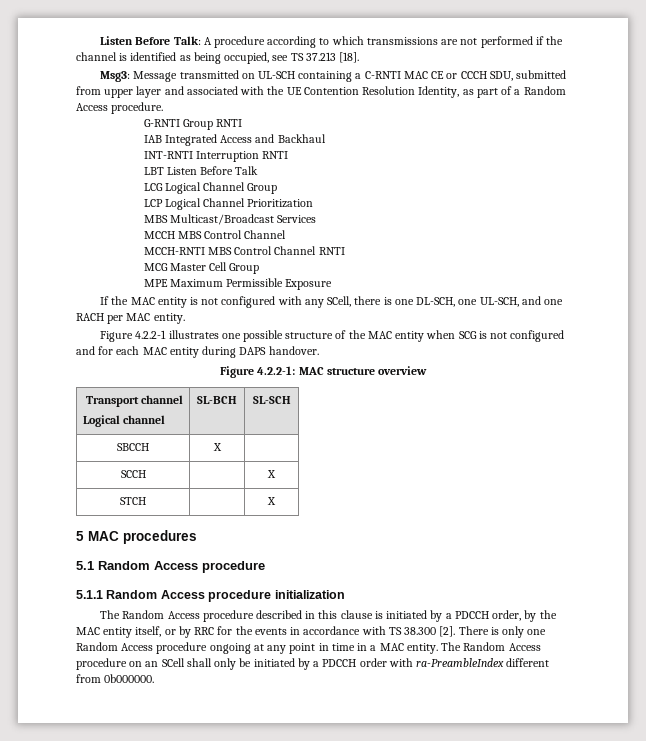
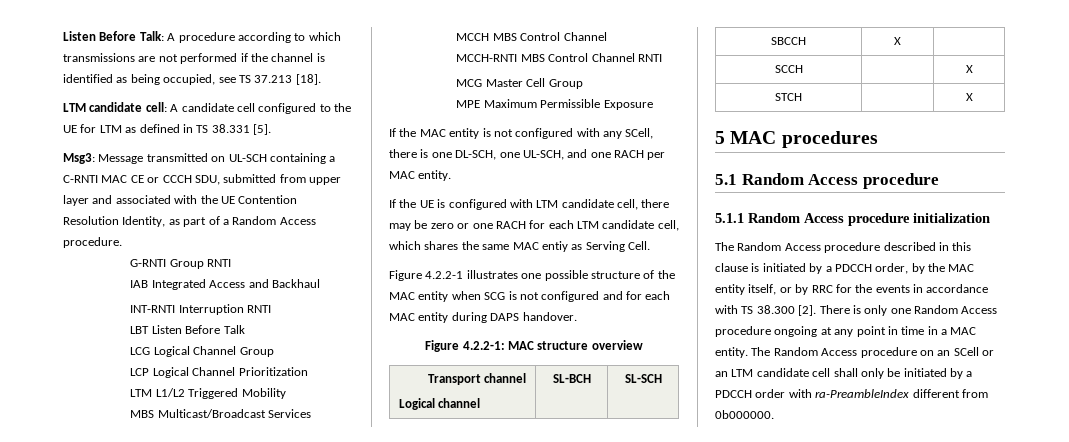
+ LTM candidate cell: A candidate cell configured to the UE for LTM as defined in TS 38.331 [5].
+ LTM L1/L2 Triggered Mobility
+ If the UE is configured with LTM candidate cell, there may be zero or one RACH for each LTM candidate cell, which shares the same MAC entiy as Serving Cell.
- The Random Access procedure on an SCell shall only be initiated by a PDCCH order with ra-PreambleIndex different from 0b000000.
+ The Random Access procedure on an SCell or an LTM candidate cell shall only be initiated by a PDCCH order with ra-PreambleIndex different from 0b000000.

